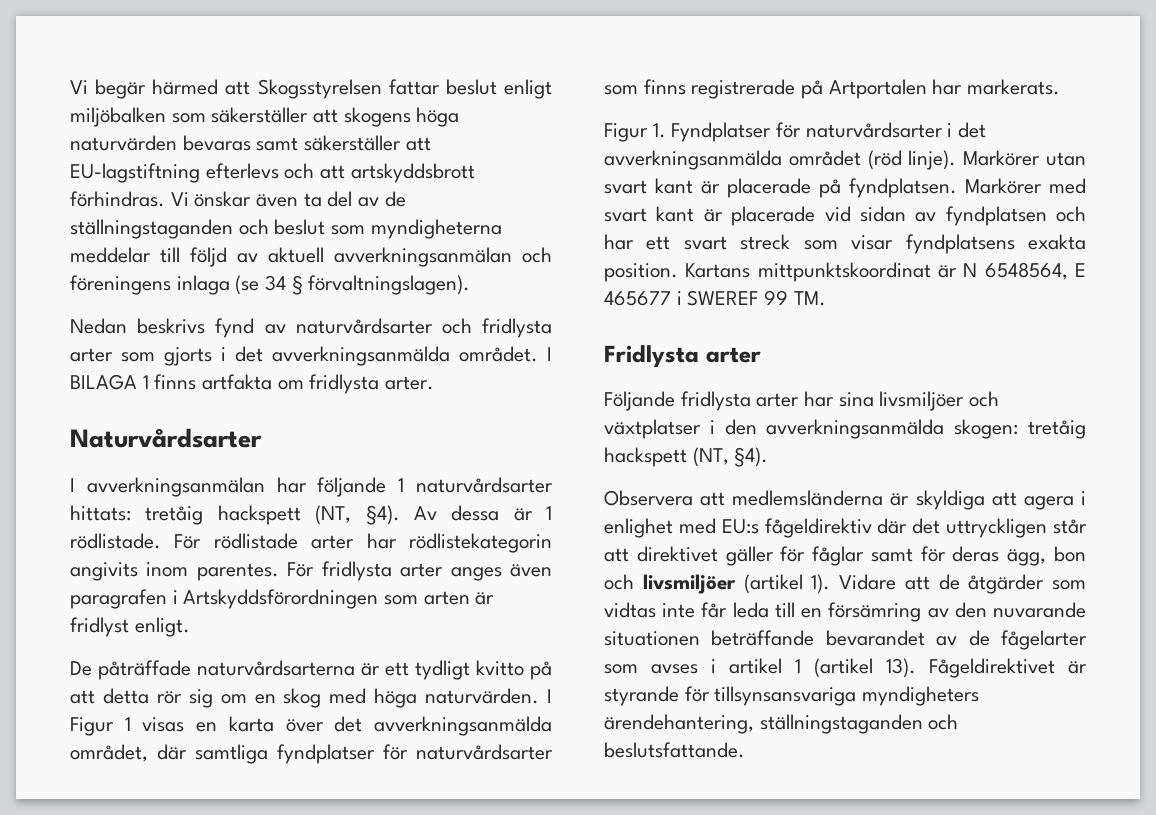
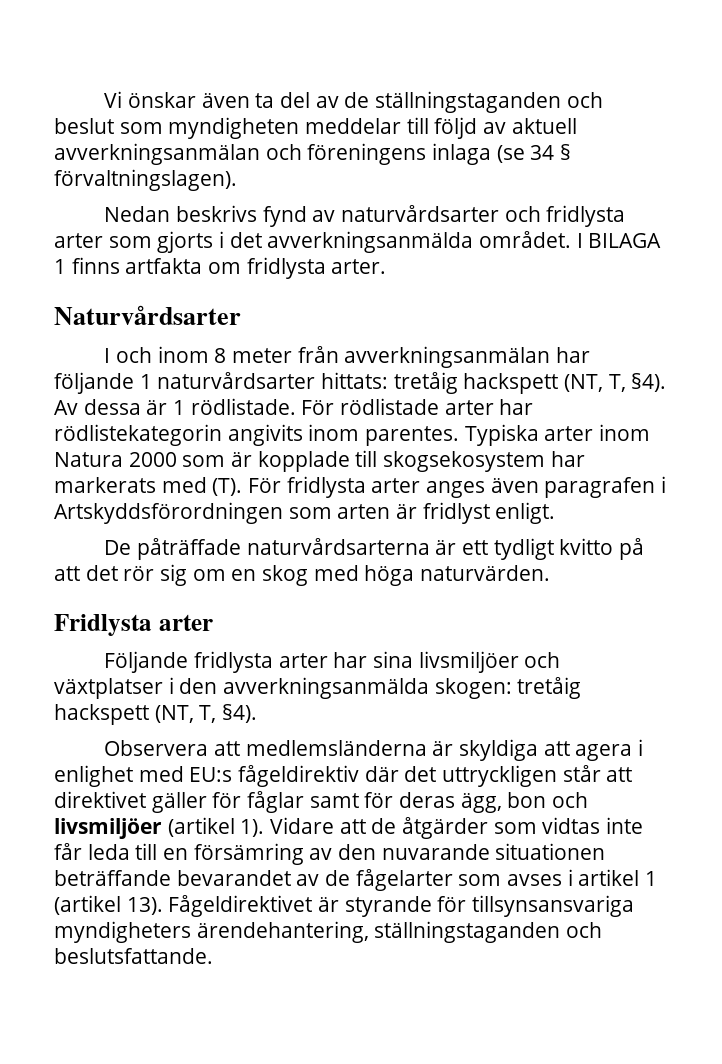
- Vi begär härmed att Skogsstyrelsen fattar beslut enligt miljöbalken som säkerställer att skogens höga naturvärden bevaras samt säkerställer att EU-lagstiftning efterlevs och att artskyddsbrott förhindras. Vi önskar även ta del av de ställningstaganden och beslut som myndigheterna meddelar till följd av aktuell avverkningsanmälan och föreningens inlaga (se 34 § förvaltningslagen).
+ Vi önskar även ta del av de ställningstaganden och beslut som myndigheten meddelar till följd av aktuell avverkningsanmälan och föreningens inlaga (se 34 § förvaltningslagen).
- I avverkningsanmälan har följande 1 naturvårdsarter hittats: tretåig hackspett (NT, §4).
+ I och inom 8 meter från avverkningsanmälan har följande 1 naturvårdsarter hittats: tretåig hackspett (NT, T, §4).
- För fridlysta arter anges även paragrafen i Artskyddsförordningen som arten är fridlyst enligt.
+ Typiska arter inom Natura 2000 som är kopplade till skogsekosystem har markerats med (T). För fridlysta arter anges även paragrafen i Artskyddsförordningen som arten är fridlyst enligt.
- De påträffade naturvårdsarterna är ett tydligt kvitto på att detta rör sig om en skog med höga naturvärden. I Figur 1 visas en karta över det avverkningsanmälda området, där samtliga fyndplatser för naturvårdsarter som finns registrerade på Artportalen har markerats.
- Figur 1. Fyndplatser för naturvårdsarter i det avverkningsanmälda området (röd linje). Markörer utan svart kant är placerade på fyndplatsen. Markörer med svart kant är placerade vid sidan av fyndplatsen och har ett svart streck som visar fyndplatsens exakta position. Kartans mittpunktskoordinat är N 6548564, E 465677 i SWEREF 99 TM.
+ De påträffade naturvårdsarterna är ett tydligt kvitto på att det rör sig om en skog med höga naturvärden.
- Följande fridlysta arter har sina livsmiljöer och växtplatser i den avverkningsanmälda skogen: tretåig hackspett (NT, §4).
+ Följande fridlysta arter har sina livsmiljöer och växtplatser i den avverkningsanmälda skogen: tretåig hackspett (NT, T, §4).

